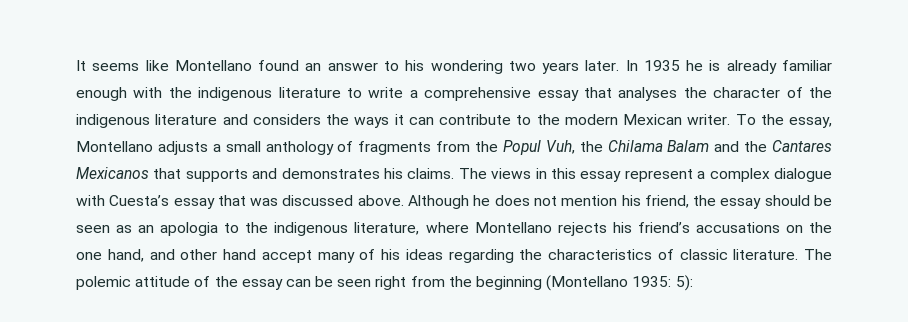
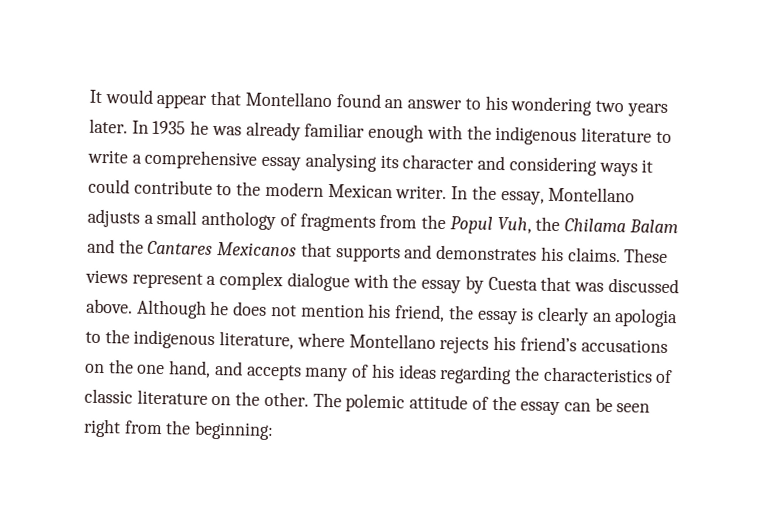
- It seems like Montellano found an answer to his wondering two years later.
+ It would appear that Montellano found an answer to his wondering two years later.
- In 1935 he is already familiar enough with the indigenous literature to write a comprehensive essay that analyses the character of the indigenous literature and considers the ways it can contribute to the modern Mexican writer.
+ In 1935 he was already familiar enough with the indigenous literature to write a comprehensive essay analysing its character and considering ways it could contribute to the modern Mexican writer.
- To the essay, Montellano adjusts a small anthology of fragments from the Popul Vuh, the Chilama Balam and the Cantares Mexicanos that supports and demonstrates his claims.
+ In the essay, Montellano adjusts a small anthology of fragments from the Popul Vuh, the Chilama Balam and the Cantares Mexicanos that supports and demonstrates his claims.
- The views in this essay represent a complex dialogue with Cuesta’s essay that was discussed above.
+ These views represent a complex dialogue with the essay by Cuesta that was discussed above.
- Although he does not mention his friend, the essay should be seen as an apologia to the indigenous literature, where Montellano rejects his friend’s accusations on the one hand, and other hand accept many of his ideas regarding the characteristics of classic literature.
+ Although he does not mention his friend, the essay is clearly an apologia to the indigenous literature, where Montellano rejects his friend’s accusations on the one hand, and accepts many of his ideas regarding the characteristics of classic literature on the other.
- The polemic attitude of the essay can be seen right from the beginning (Montellano 1935: 5):
+ The polemic attitude of the essay can be seen right from the beginning:

